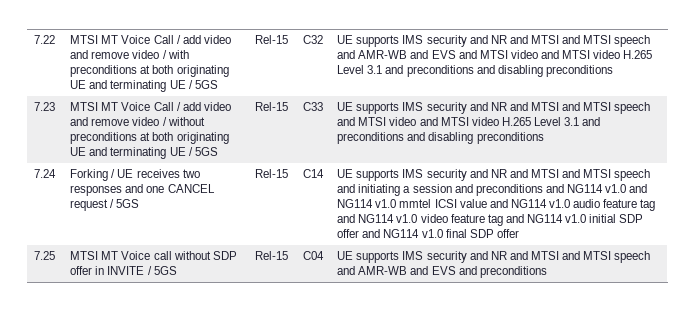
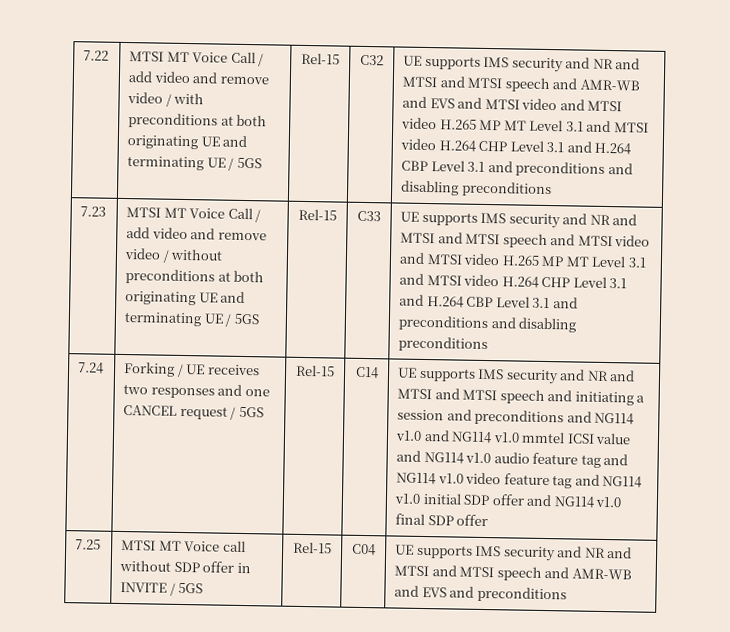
- UE supports IMS security and NR and MTSI and MTSI speech and AMR-WB and EVS and MTSI video and MTSI video H.265 Level 3.1 and preconditions and disabling preconditions
+ UE supports IMS security and NR and MTSI and MTSI speech and AMR-WB and EVS and MTSI video and MTSI video H.265 MP MT Level 3.1 and MTSI video H.264 CHP Level 3.1 and H.264 CBP Level 3.1 and preconditions and disabling preconditions
- UE supports IMS security and NR and MTSI and MTSI speech and MTSI video and MTSI video H.265 Level 3.1 and preconditions and disabling preconditions
+ UE supports IMS security and NR and MTSI and MTSI speech and MTSI video and MTSI video H.265 MP MT Level 3.1 and MTSI video H.264 CHP Level 3.1 and H.264 CBP Level 3.1 and preconditions and disabling preconditions

